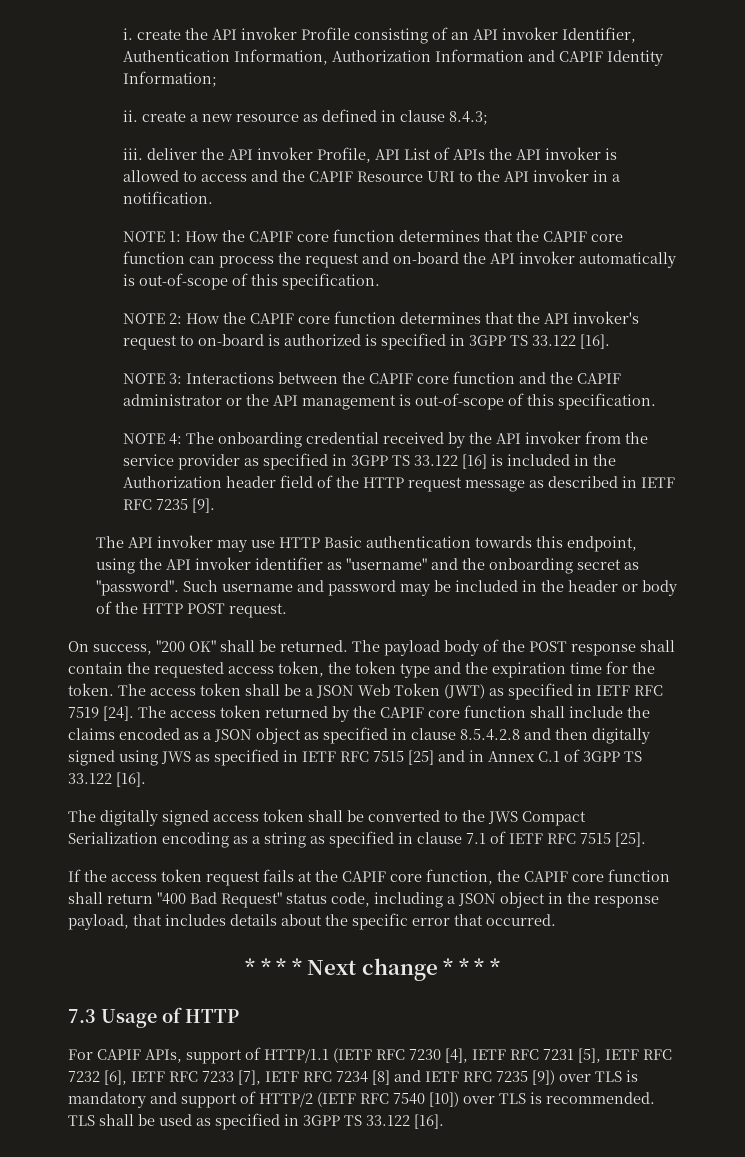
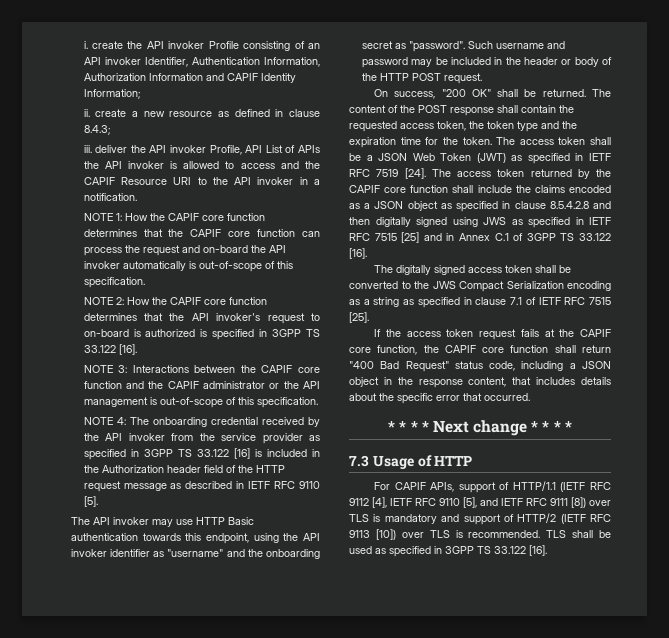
- NOTE 4: The onboarding credential received by the API invoker from the service provider as specified in 3GPP TS 33.122 [16] is included in the Authorization header field of the HTTP request message as described in IETF RFC 7235 [9].
+ NOTE 4: The onboarding credential received by the API invoker from the service provider as specified in 3GPP TS 33.122 [16] is included in the Authorization header field of the HTTP request message as described in IETF RFC 9110 [5].
- The payload body of the POST response shall contain the requested access token, the token type and the expiration time for the token.
+ The content of the POST response shall contain the requested access token, the token type and the expiration time for the token.
- If the access token request fails at the CAPIF core function, the CAPIF core function shall return "400 Bad Request" status code, including a JSON object in the response payload, that includes details about the specific error that occurred.
+ If the access token request fails at the CAPIF core function, the CAPIF core function shall return "400 Bad Request" status code, including a JSON object in the response content, that includes details about the specific error that occurred.
- For CAPIF APIs, support of HTTP/1.1 (IETF RFC 7230 [4], IETF RFC 7231 [5], IETF RFC 7232 [6], IETF RFC 7233 [7], IETF RFC 7234 [8] and IETF RFC 7235 [9]) over TLS is mandatory and support of HTTP/2 (IETF RFC 7540 [10]) over TLS is recommended.
+ For CAPIF APIs, support of HTTP/1.1 (IETF RFC 9112 [4], IETF RFC 9110 [5], and IETF RFC 9111 [8]) over TLS is mandatory and support of HTTP/2 (IETF RFC 9113 [10]) over TLS is recommended.

